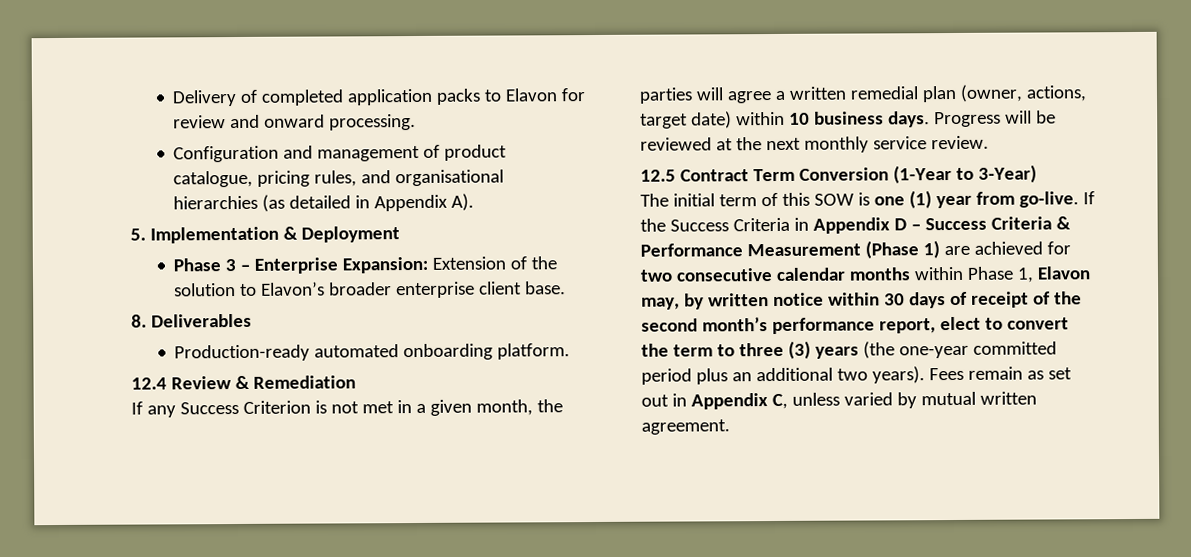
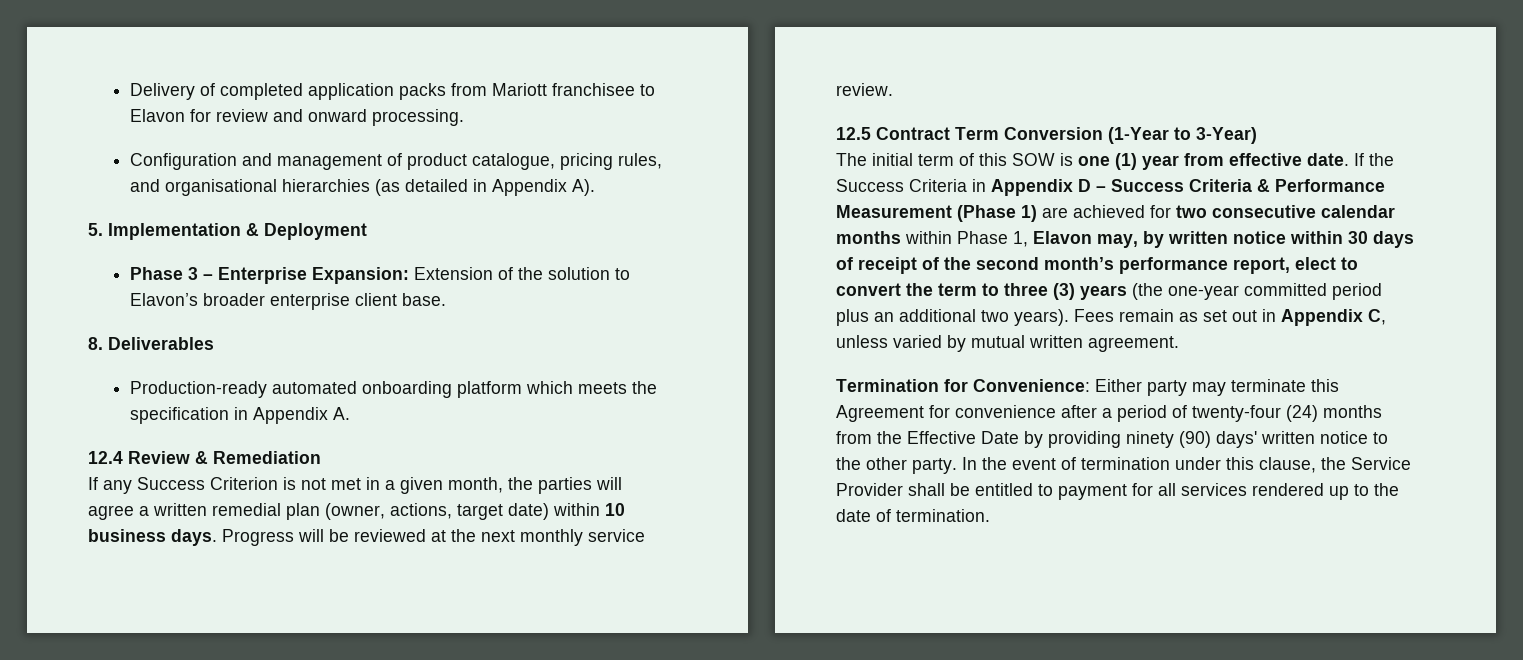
- Delivery of completed application packs to Elavon for review and onward processing.
+ Delivery of completed application packs from Mariott franchisee to Elavon for review and onward processing.
- Production-ready automated onboarding platform.
+ Production-ready automated onboarding platform which meets the specification in Appendix A.
- The initial term of this SOW is one (1) year from go-live.
+ The initial term of this SOW is one (1) year from effective date.
+ Termination for Convenience: Either party may terminate this Agreement for convenience after a period of twenty-four (24) months from the Effective Date by providing ninety (90) days' written notice to the other party. In the event of termination under this clause, the Service Provider shall be entitled to payment for all services rendered up to the date of termination.

